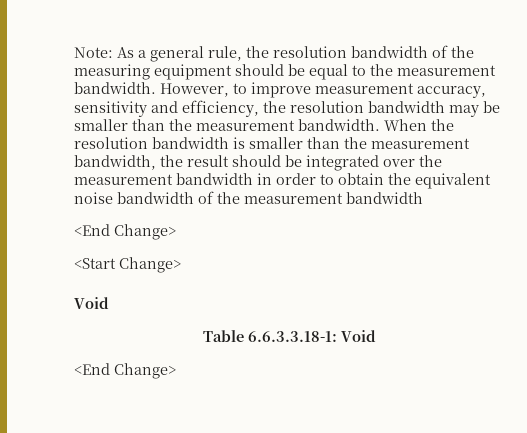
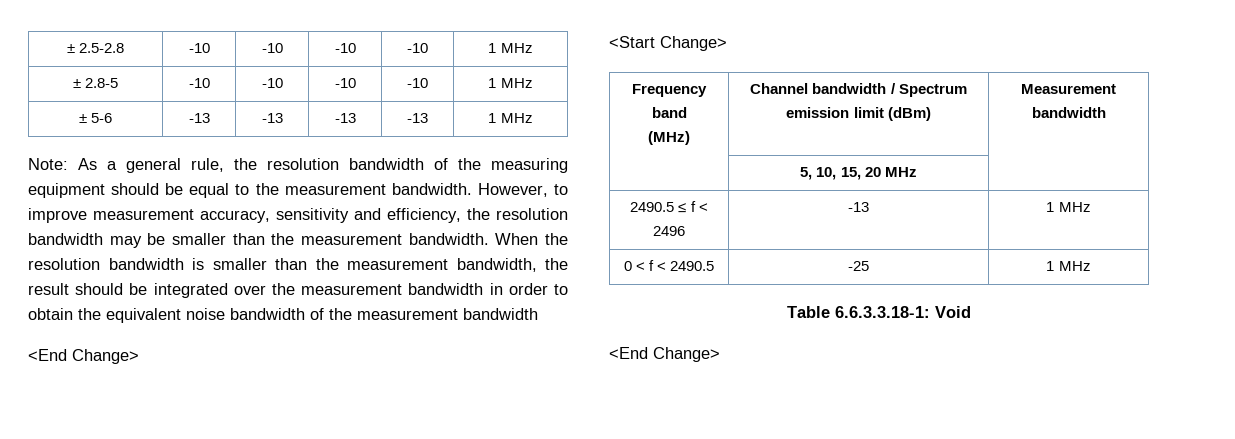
+ ± 2.5-2.8 | -10 | -10 | -10 | -10 | 1 MHz
+ ± 2.8-5 | -10 | -10 | -10 | -10 | 1 MHz
+ ± 5-6 | -13 | -13 | -13 | -13 | 1 MHz
  <Start Change>
- Void
+ Frequency band
+ (MHz) | Channel bandwidth / Spectrum emission limit (dBm) | Measurement bandwidth
+ | 5, 10, 15, 20 MHz |
+ 2490.5 ≤ f < 2496 | -13 | 1 MHz
+ 0 < f < 2490.5 | -25 | 1 MHz

